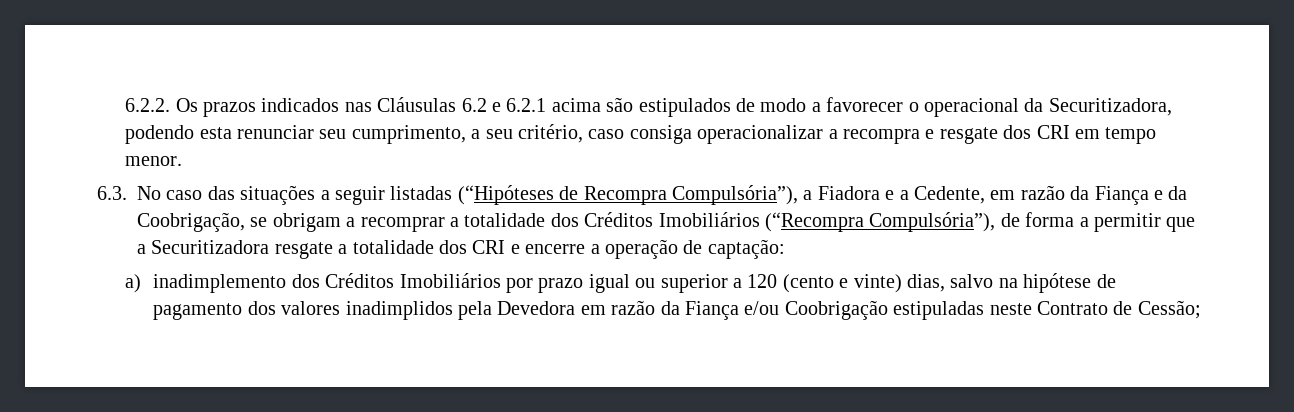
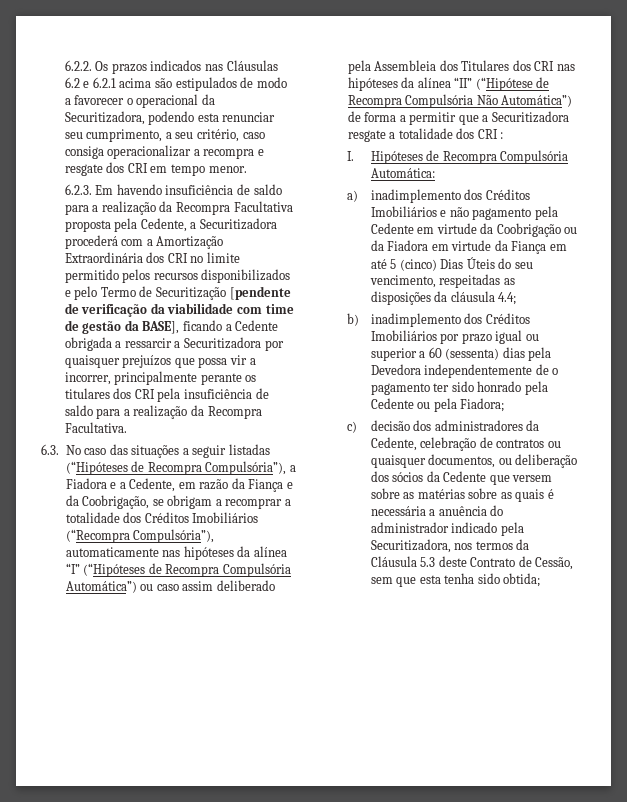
+ 6.2.3. Em havendo insuficiência de saldo para a realização da Recompra Facultativa proposta pela Cedente, a Securitizadora procederá com a Amortização Extraordinária dos CRI no limite permitido pelos recursos disponibilizados e pelo Termo de Securitização [pendente de verificação da viabilidade com time de gestão da BASE], ficando a Cedente obrigada a ressarcir a Securitizadora por quaisquer prejuízos que possa vir a incorrer, principalmente perante os titulares dos CRI pela insuficiência de saldo para a realização da Recompra Facultativa.
- 6.3. No caso das situações a seguir listadas (“Hipóteses de Recompra Compulsória”), a Fiadora e a Cedente, em razão da Fiança e da Coobrigação, se obrigam a recomprar a totalidade dos Créditos Imobiliários (“Recompra Compulsória”), de forma a permitir que a Securitizadora resgate a totalidade dos CRI e encerre a operação de captação:
- a) inadimplemento dos Créditos Imobiliários por prazo igual ou superior a 120 (cento e vinte) dias, salvo na hipótese de pagamento dos valores inadimplidos pela Devedora em razão da Fiança e/ou Coobrigação estipuladas neste Contrato de Cessão;
+ 6.3. No caso das situações a seguir listadas (“Hipóteses de Recompra Compulsória”), a Fiadora e a Cedente, em razão da Fiança e da Coobrigação, se obrigam a recomprar a totalidade dos Créditos Imobiliários (“Recompra Compulsória”), automaticamente nas hipóteses da alínea “I” (“Hipóteses de Recompra Compulsória Automática”) ou caso assim deliberado pela Assembleia dos Titulares dos CRI nas hipóteses da alínea “II” (“Hipótese de Recompra Compulsória Não Automática”) de forma a permitir que a Securitizadora resgate a totalidade dos CRI :
+ I. Hipóteses de Recompra Compulsória Automática:
+ a) inadimplemento dos Créditos Imobiliários e não pagamento pela Cedente em virtude da Coobrigação ou da Fiadora em virtude da Fiança em até 5 (cinco) Dias Úteis do seu vencimento, respeitadas as disposições da cláusula 4.4;
+ b) inadimplemento dos Créditos Imobiliários por prazo igual ou superior a 60 (sessenta) dias pela Devedora independentemente de o pagamento ter sido honrado pela Cedente ou pela Fiadora;
+ c) decisão dos administradores da Cedente, celebração de contratos ou quaisquer documentos, ou deliberação dos sócios da Cedente que versem sobre as matérias sobre as quais é necessária a anuência do administrador indicado pela Securitizadora, nos termos da Cláusula 5.3 deste Contrato de Cessão, sem que esta tenha sido obtida;

